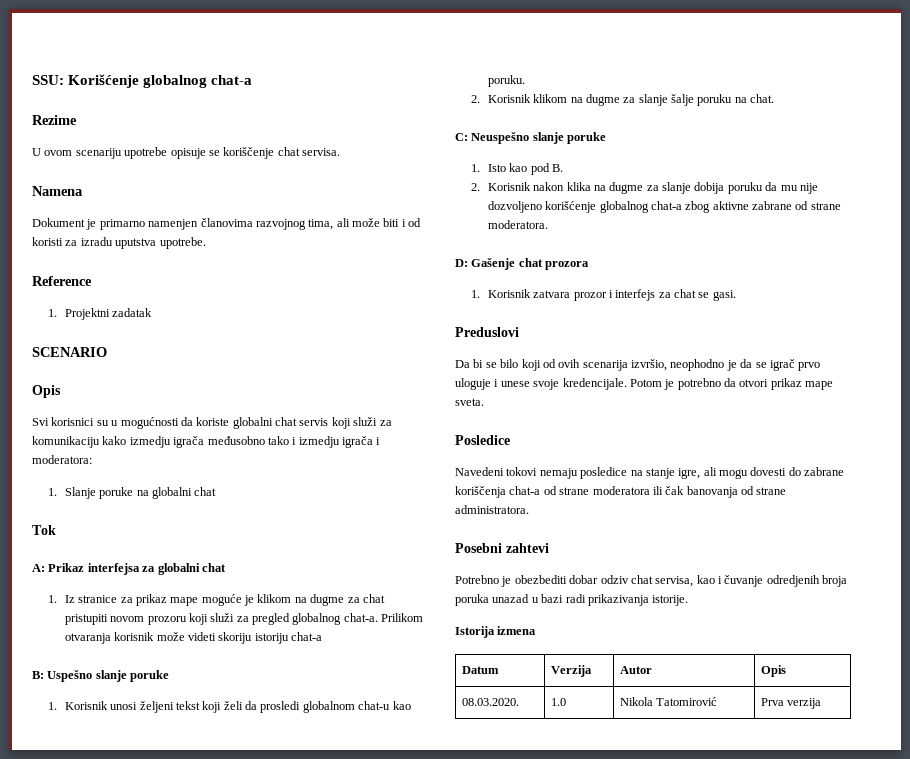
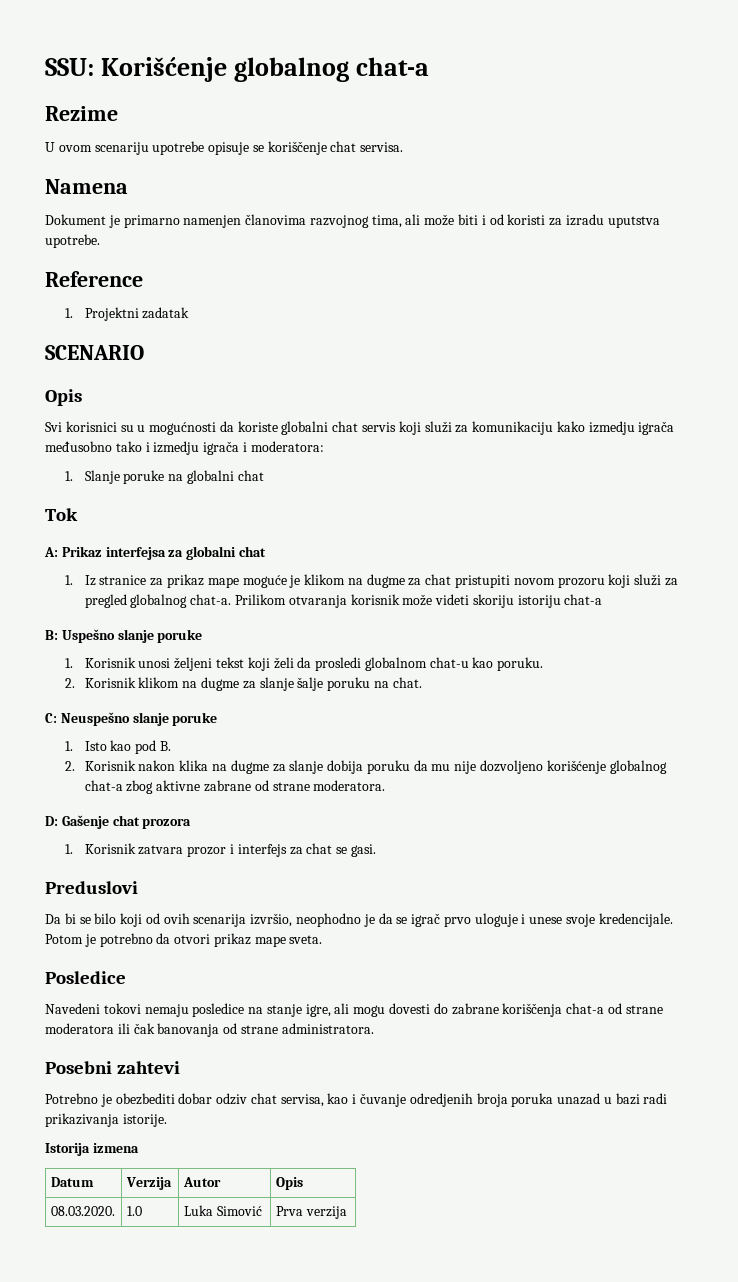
- 08.03.2020. | 1.0 | Nikola Tatomirović | Prva verzija
+ 08.03.2020. | 1.0 | Luka Simović | Prva verzija

